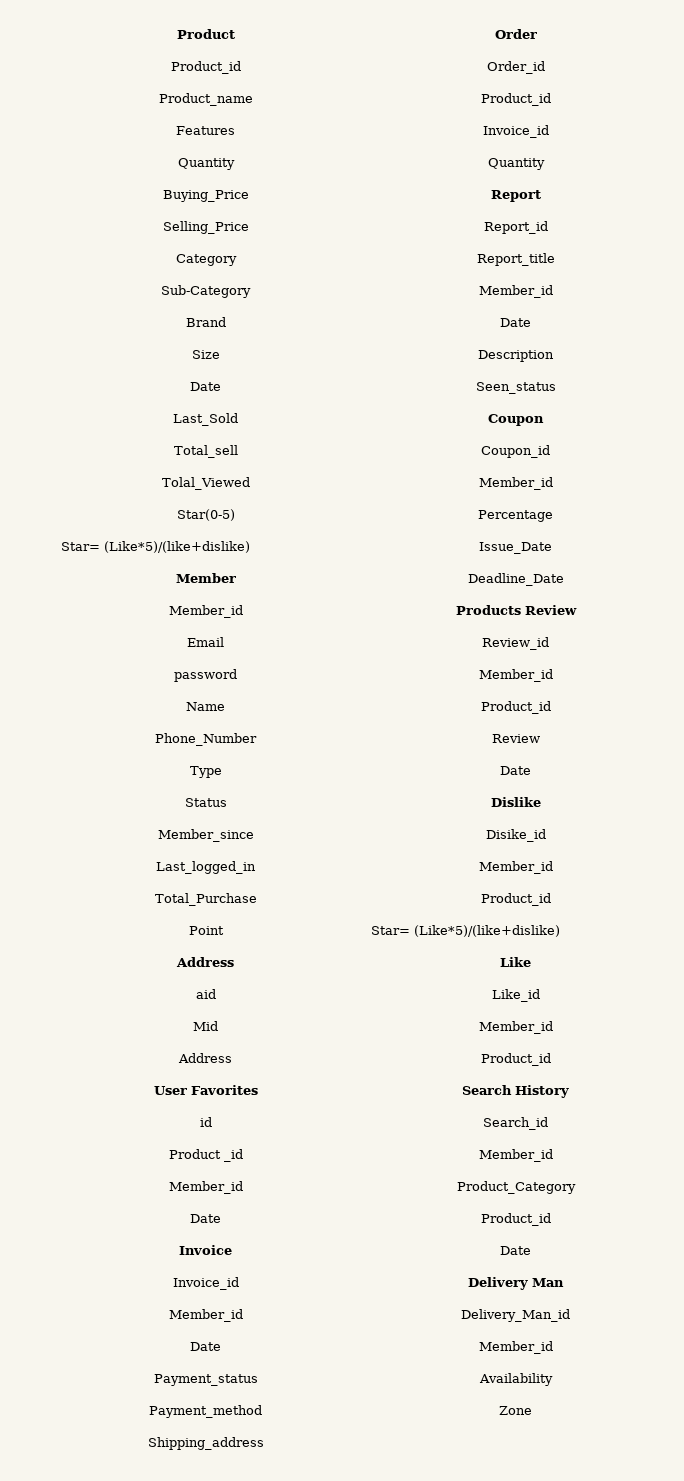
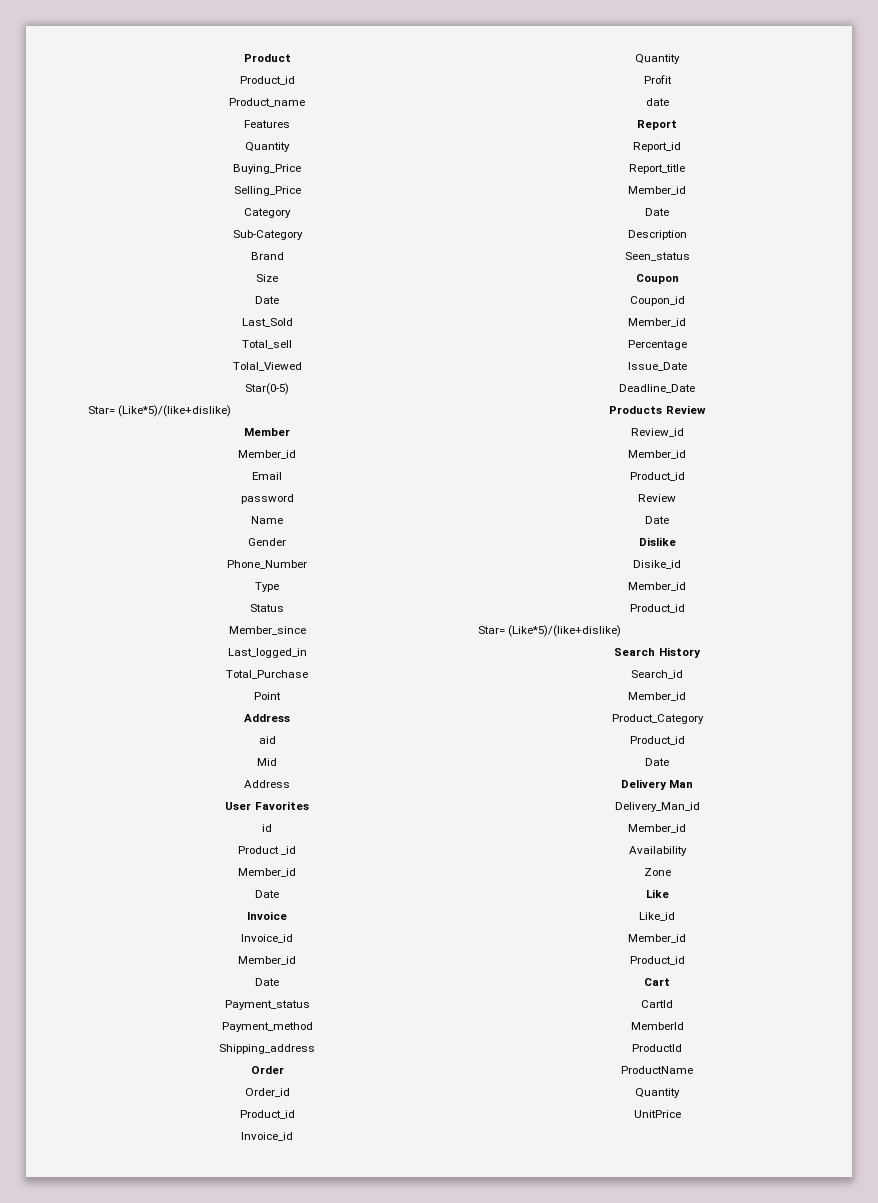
+ Gender
+ Profit
+ date
- Like
- Like_id
- Member_id
- Product_id
+ Like
+ Like_id
+ Member_id
+ Product_id
+ Cart
+ CartId
+ MemberId
+ ProductId
+ ProductName
+ Quantity
+ UnitPrice

